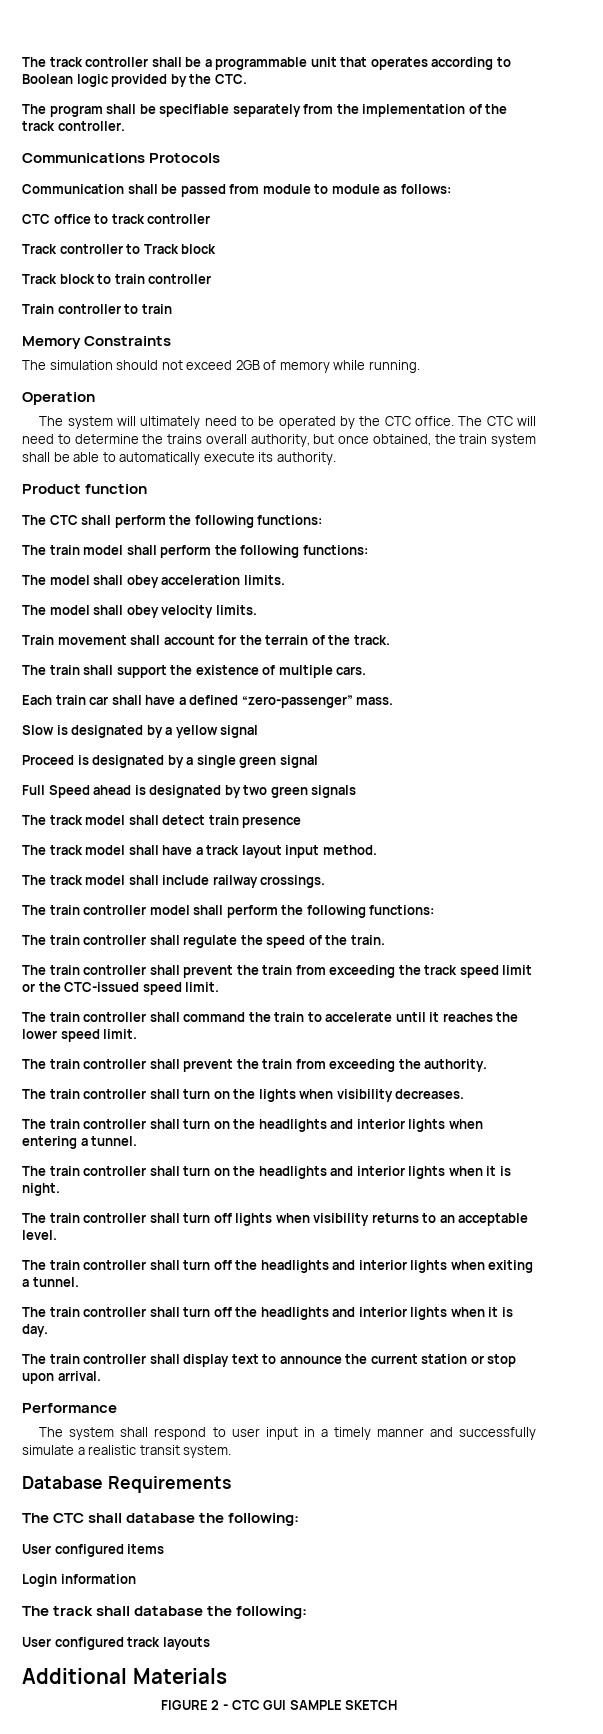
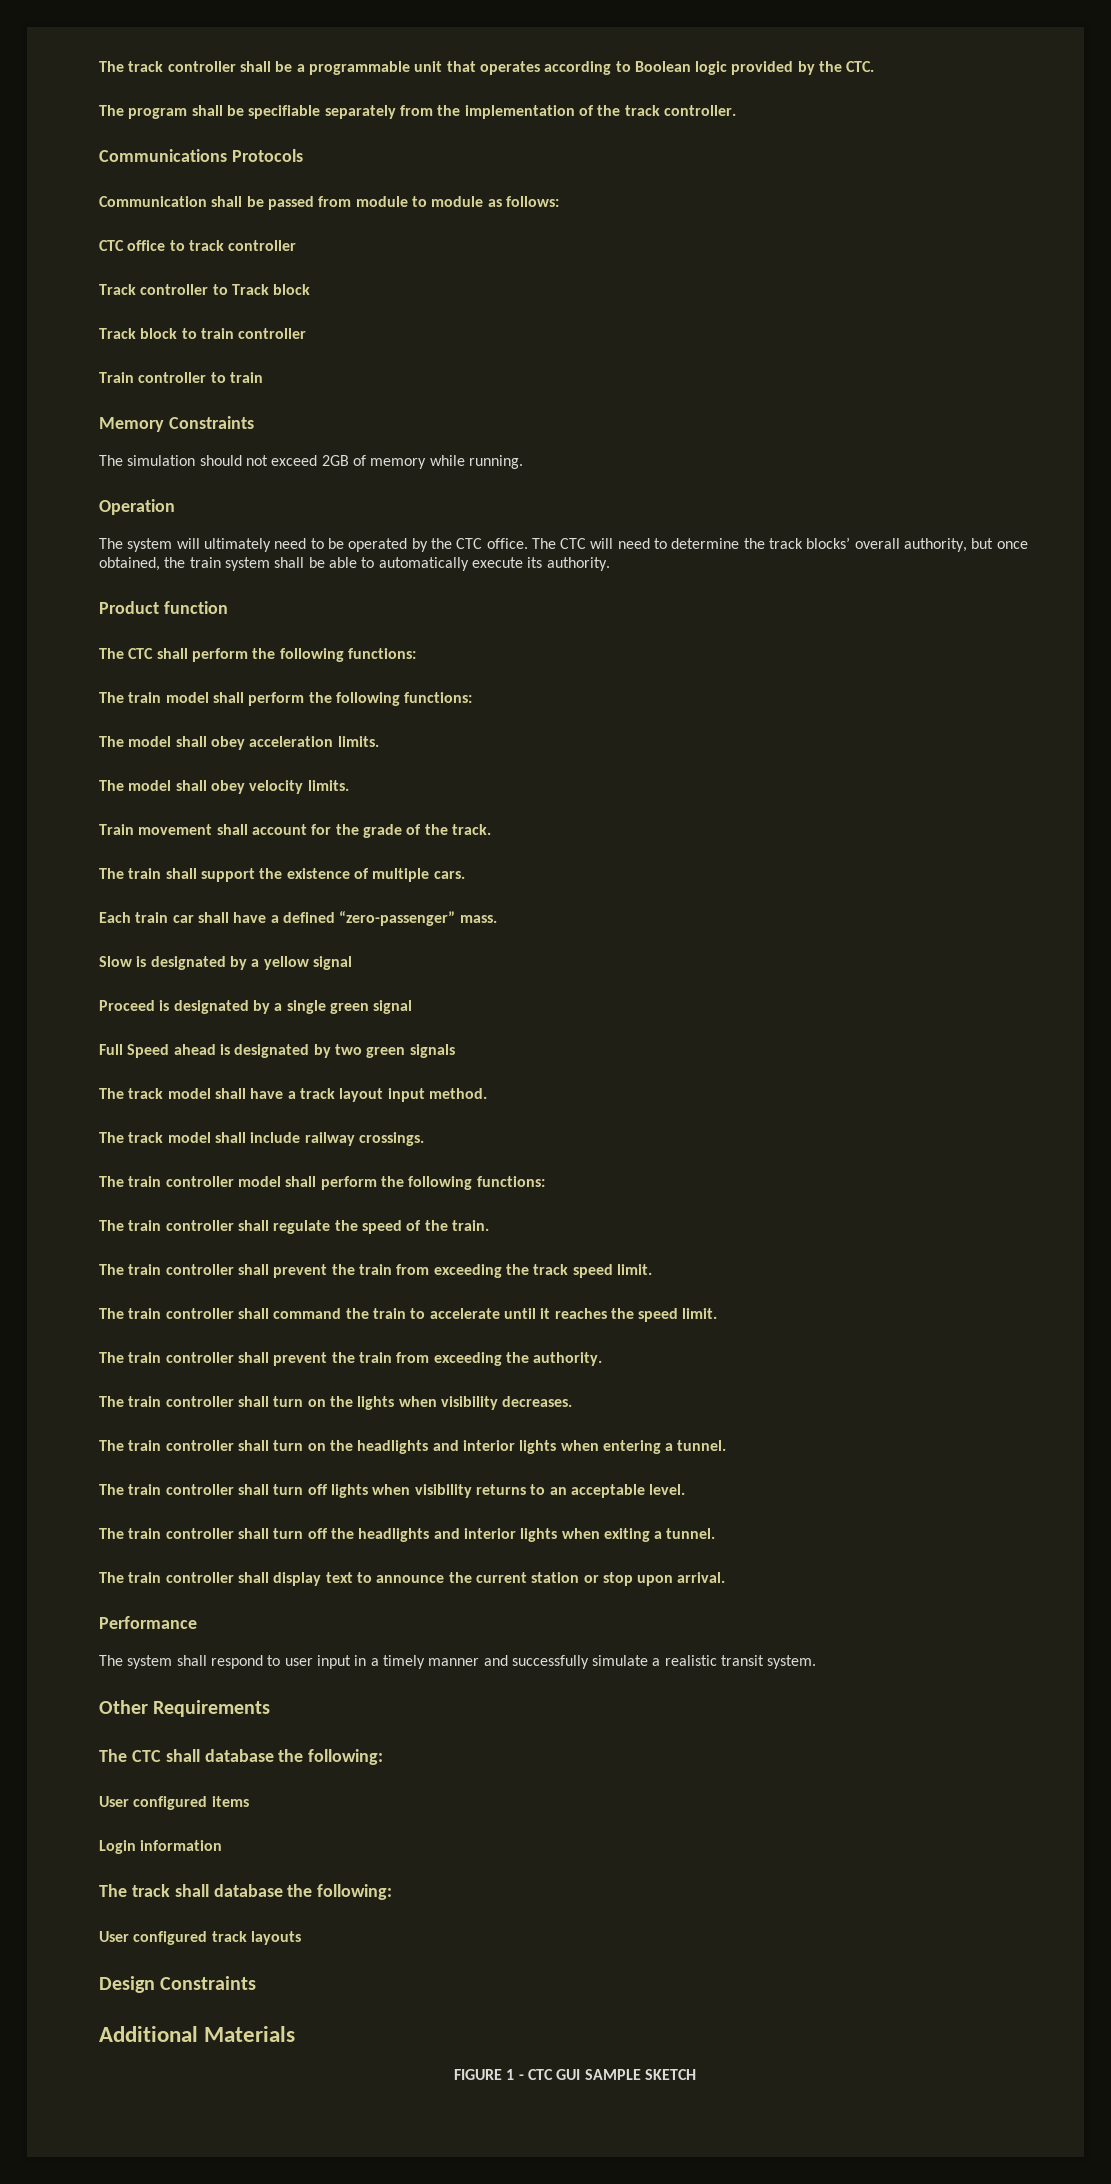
- The CTC will need to determine the trains overall authority, but once obtained, the train system shall be able to automatically execute its authority.
+ The CTC will need to determine the track blocks’ overall authority, but once obtained, the train system shall be able to automatically execute its authority.
- Train movement shall account for the terrain of the track.
+ Train movement shall account for the grade of the track.
- The track model shall detect train presence
- The train controller shall prevent the train from exceeding the track speed limit or the CTC-issued speed limit.
+ The train controller shall prevent the train from exceeding the track speed limit.
- The train controller shall command the train to accelerate until it reaches the lower speed limit.
+ The train controller shall command the train to accelerate until it reaches the speed limit.
- The train controller shall turn on the headlights and interior lights when it is night.
- The train controller shall turn off the headlights and interior lights when it is day.
- Database Requirements
+ Other Requirements
+ Design Constraints
- FIGURE 2 - CTC GUI SAMPLE SKETCH
+ FIGURE 1 - CTC GUI SAMPLE SKETCH

